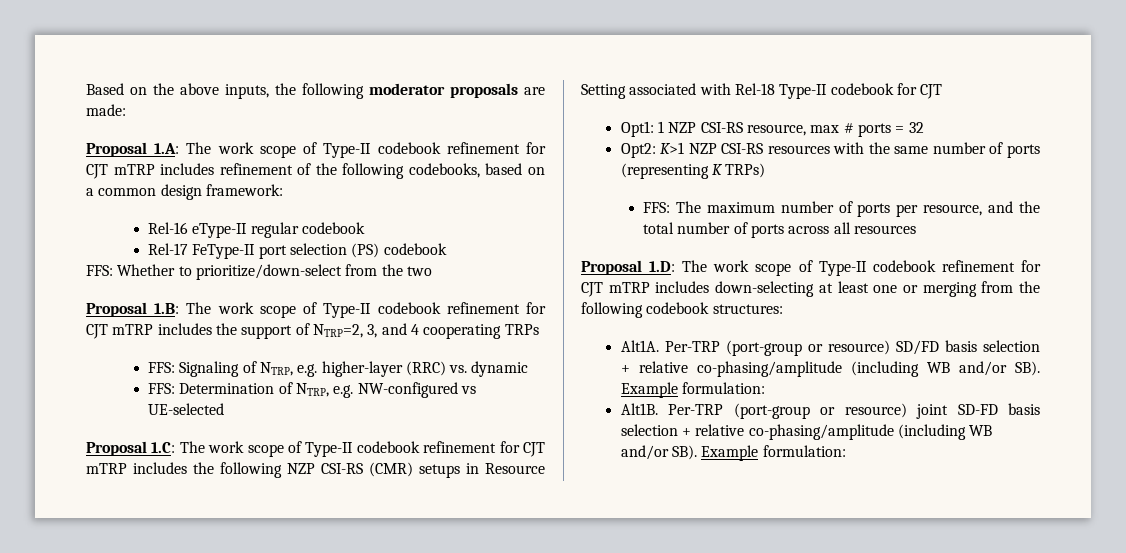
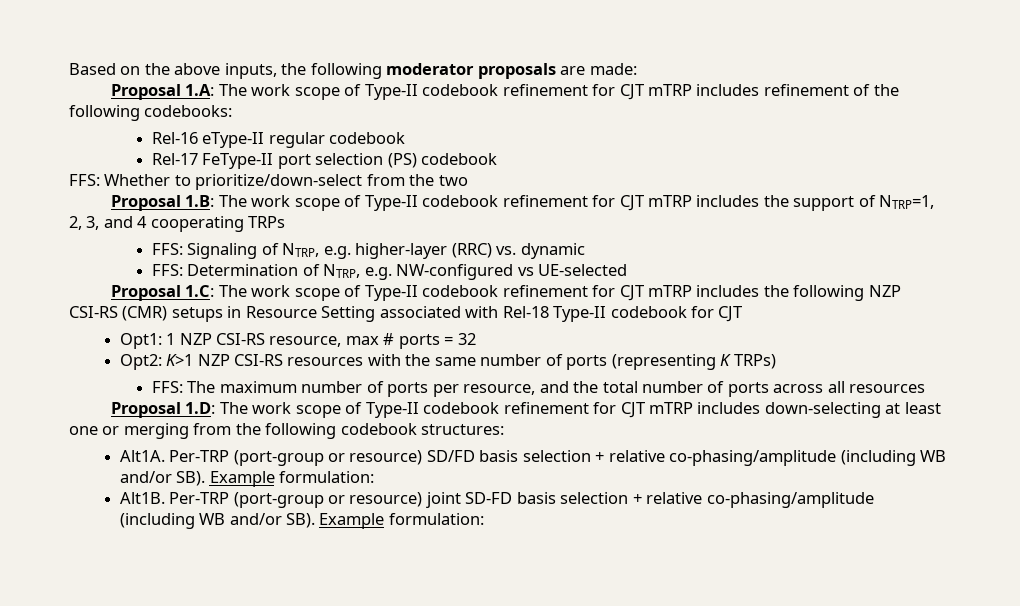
- Proposal 1.A: The work scope of Type-II codebook refinement for CJT mTRP includes refinement of the following codebooks, based on a common design framework:
+ Proposal 1.A: The work scope of Type-II codebook refinement for CJT mTRP includes refinement of the following codebooks:
- Proposal 1.B: The work scope of Type-II codebook refinement for CJT mTRP includes the support of NTRP=2, 3, and 4 cooperating TRPs
+ Proposal 1.B: The work scope of Type-II codebook refinement for CJT mTRP includes the support of NTRP=1, 2, 3, and 4 cooperating TRPs

